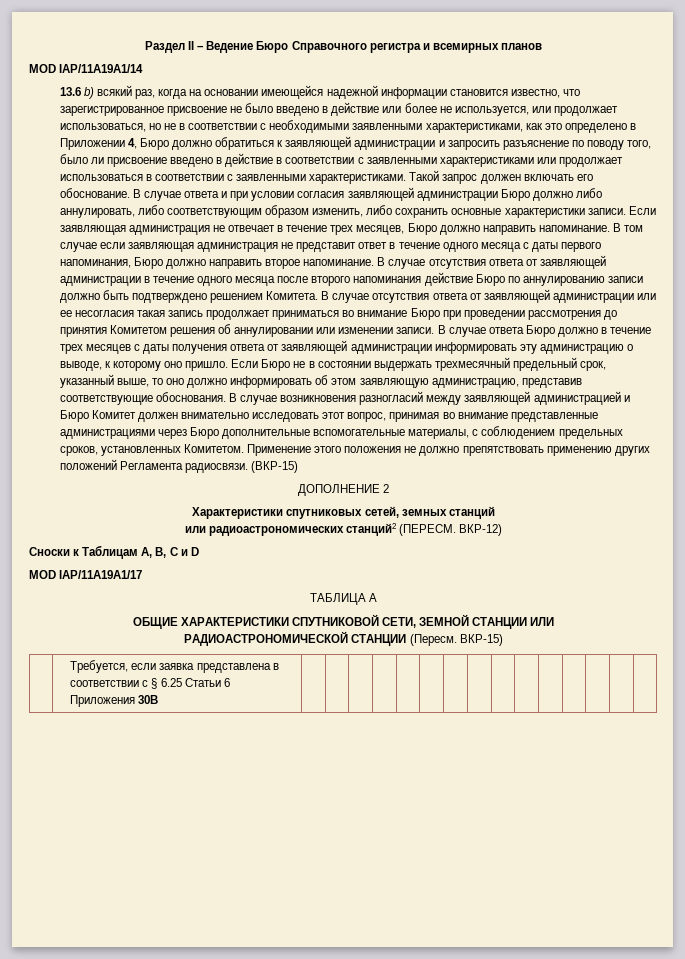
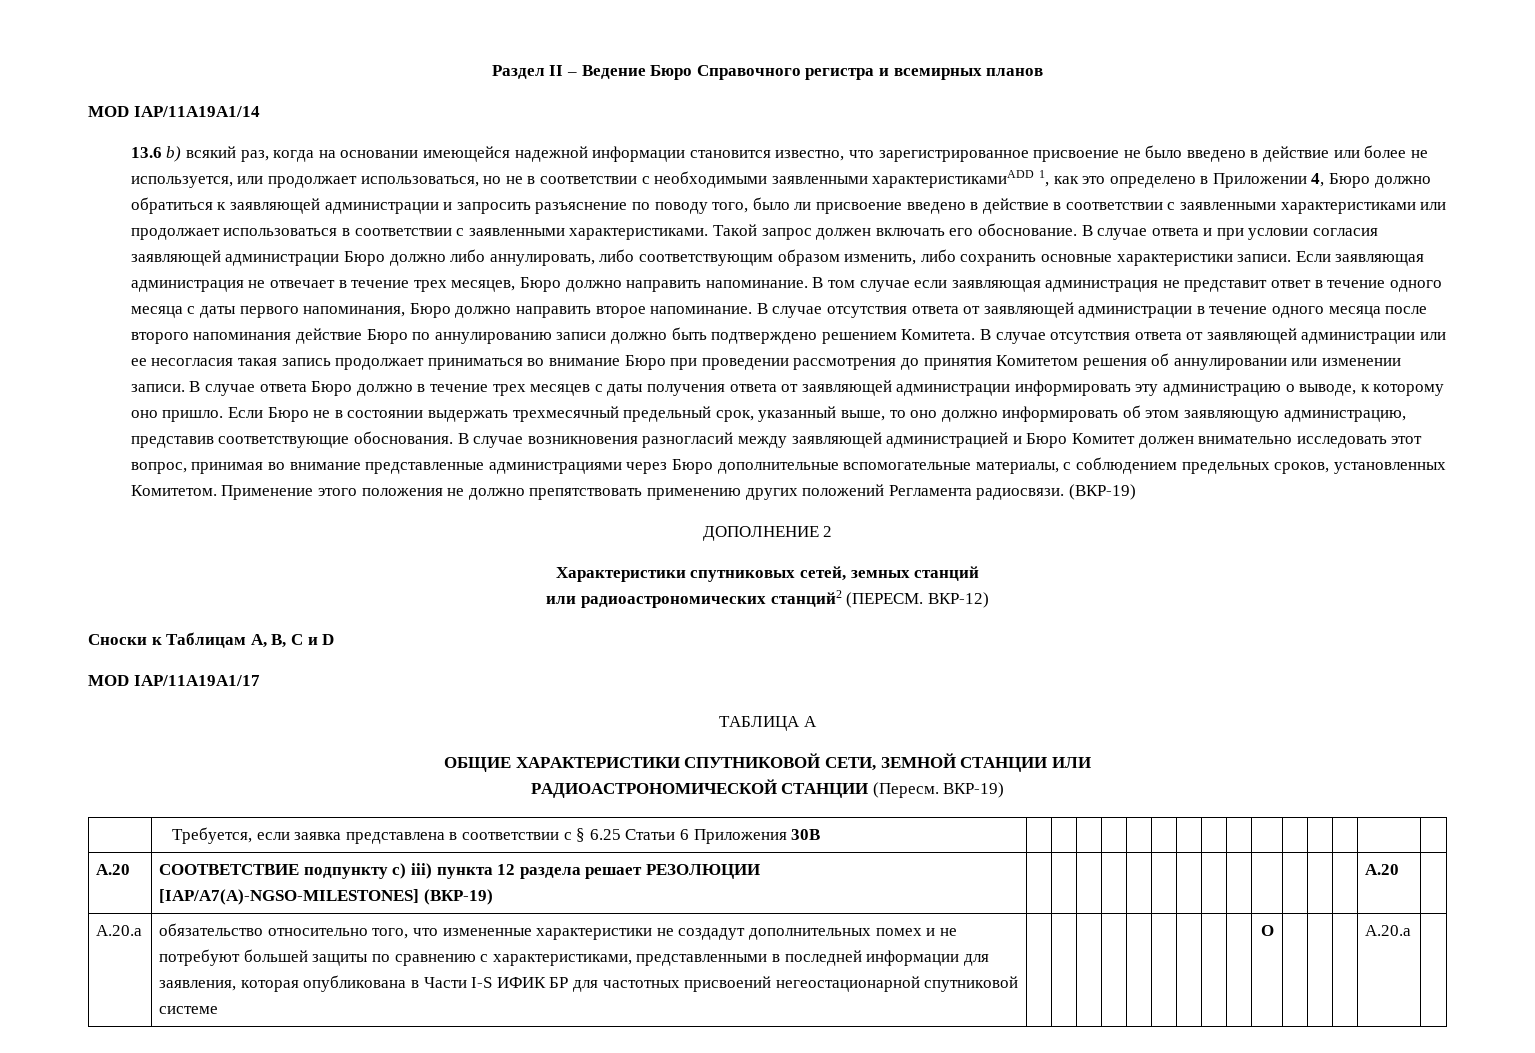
- 13.6 b) всякий раз, когда на основании имеющейся надежной информации становится известно, что зарегистрированное присвоение не было введено в действие или более не используется, или продолжает использоваться, но не в соответствии с необходимыми заявленными характеристиками, как это определено в Приложении 4, Бюро должно обратиться к заявляющей администрации и запросить разъяснение по поводу того, было ли присвоение введено в действие в соответствии с заявленными характеристиками или продолжает использоваться в соответствии с заявленными характеристиками.
+ 13.6 b) всякий раз, когда на основании имеющейся надежной информации становится известно, что зарегистрированное присвоение не было введено в действие или более не используется, или продолжает использоваться, но не в соответствии с необходимыми заявленными характеристикамиADD 1, как это определено в Приложении 4, Бюро должно обратиться к заявляющей администрации и запросить разъяснение по поводу того, было ли присвоение введено в действие в соответствии с заявленными характеристиками или продолжает использоваться в соответствии с заявленными характеристиками.
- Применение этого положения не должно препятствовать применению других положений Регламента радиосвязи. (ВКР-15)
+ Применение этого положения не должно препятствовать применению других положений Регламента радиосвязи. (ВКР-19)
- ВКР-15)
+ ВКР-19)
+ A.20 | СООТВЕТСТВИЕ подпункту c) iii) пункта 12 раздела решает РЕЗОЛЮЦИИ [IAP/A7(A)-NGSO-MILESTONES] (ВКР-19) | | | | | | | | | | | | | | A.20 |
+ A.20.a | обязательство относительно того, что измененные характеристики не создадут дополнительных помех и не потребуют большей защиты по сравнению с характеристиками, представленными в последней информации для заявления, которая опубликована в Части I-S ИФИК БР для частотных присвоений негеостационарной спутниковой системе | | | | | | | | | | O | | | | A.20.a

